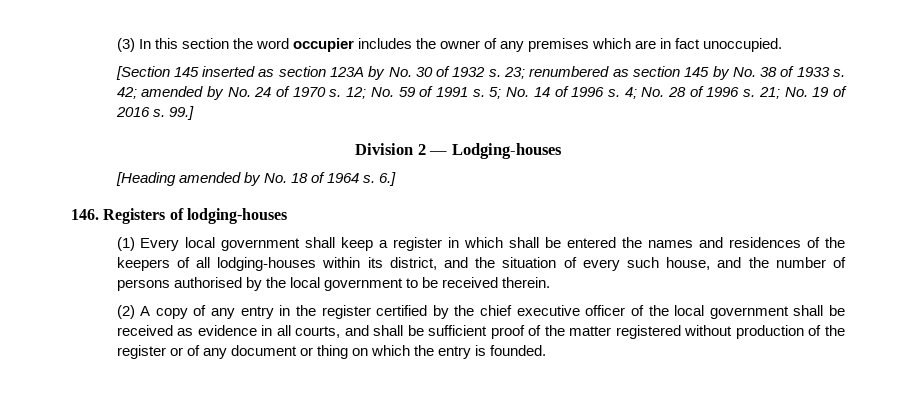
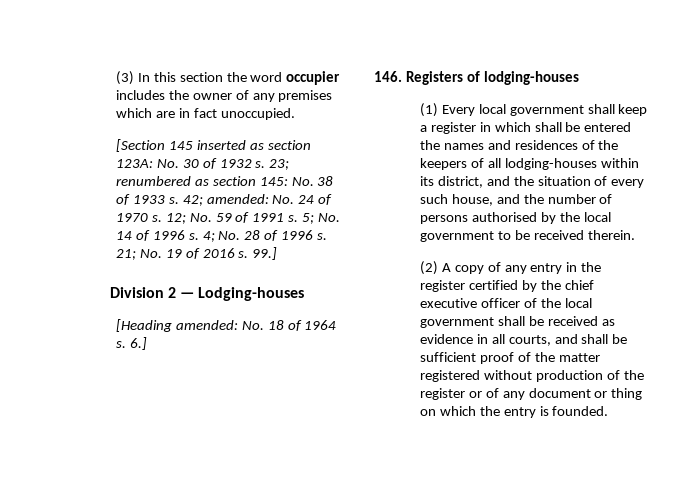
- [Section 145 inserted as section 123A by No. 30 of 1932 s.
+ [Section 145 inserted as section 123A: No. 30 of 1932 s.
- 23; renumbered as section 145 by No. 38 of 1933 s.
+ 23; renumbered as section 145: No. 38 of 1933 s.
- 42; amended by No. 24 of 1970 s.
+ 42; amended: No. 24 of 1970 s.
- [Heading amended by No. 18 of 1964 s.
+ [Heading amended: No. 18 of 1964 s.

